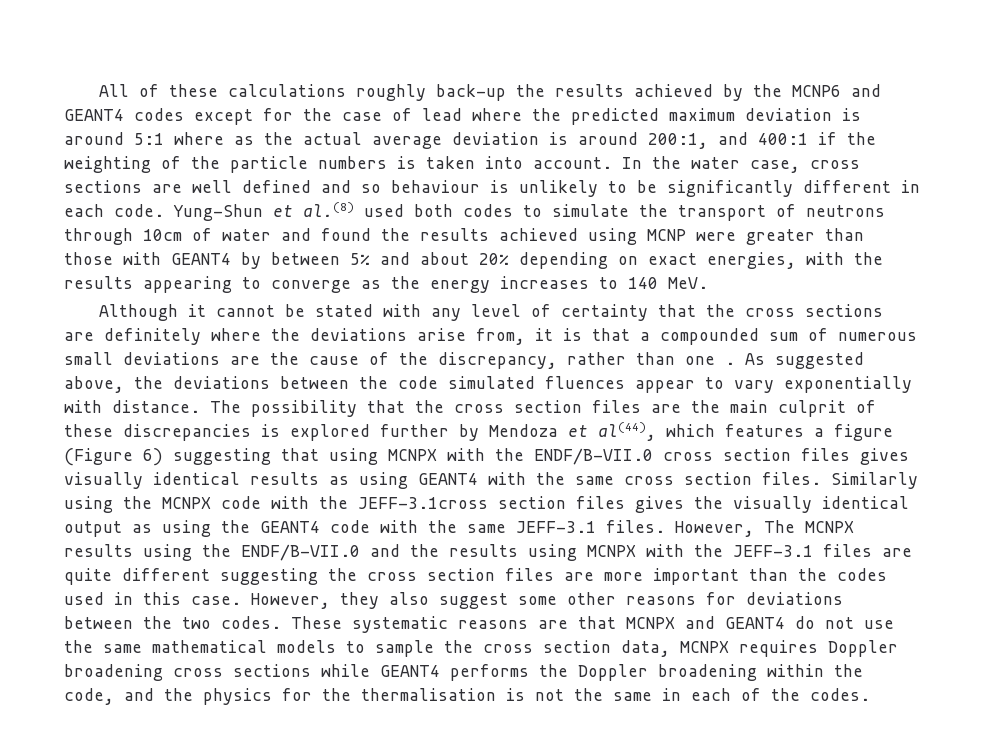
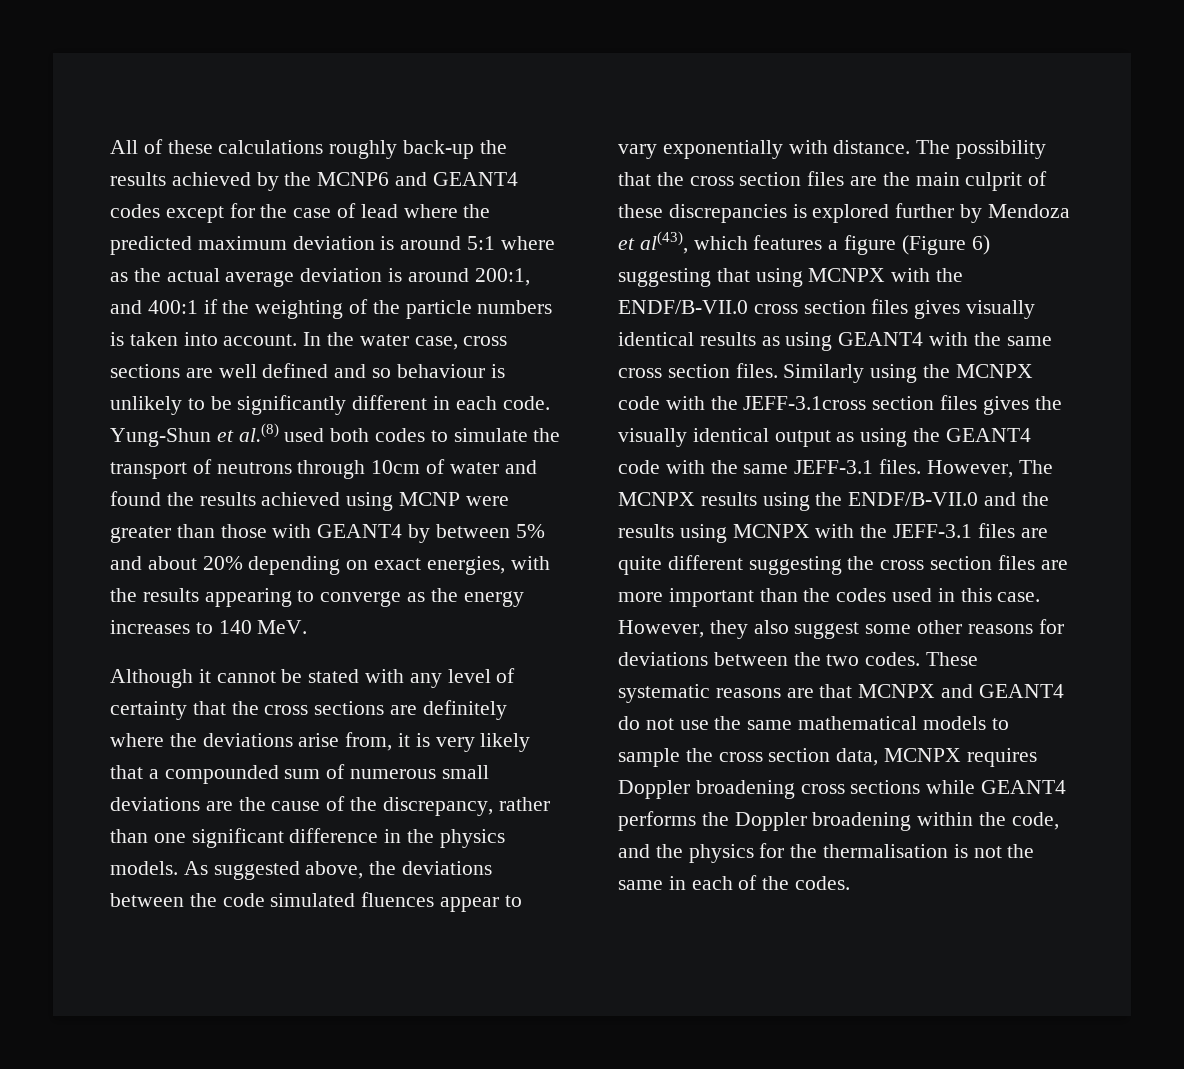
- Although it cannot be stated with any level of certainty that the cross sections are definitely where the deviations arise from, it is that a compounded sum of numerous small deviations are the cause of the discrepancy, rather than one .
+ Although it cannot be stated with any level of certainty that the cross sections are definitely where the deviations arise from, it is very likely that a compounded sum of numerous small deviations are the cause of the discrepancy, rather than one significant difference in the physics models.
- The possibility that the cross section files are the main culprit of these discrepancies is explored further by Mendoza et al(44), which features a figure (Figure 6) suggesting that using MCNPX with the ENDF/B-VII.0 cross section files gives visually identical results as using GEANT4 with the same cross section files.
+ The possibility that the cross section files are the main culprit of these discrepancies is explored further by Mendoza et al(43), which features a figure (Figure 6) suggesting that using MCNPX with the ENDF/B-VII.0 cross section files gives visually identical results as using GEANT4 with the same cross section files.

